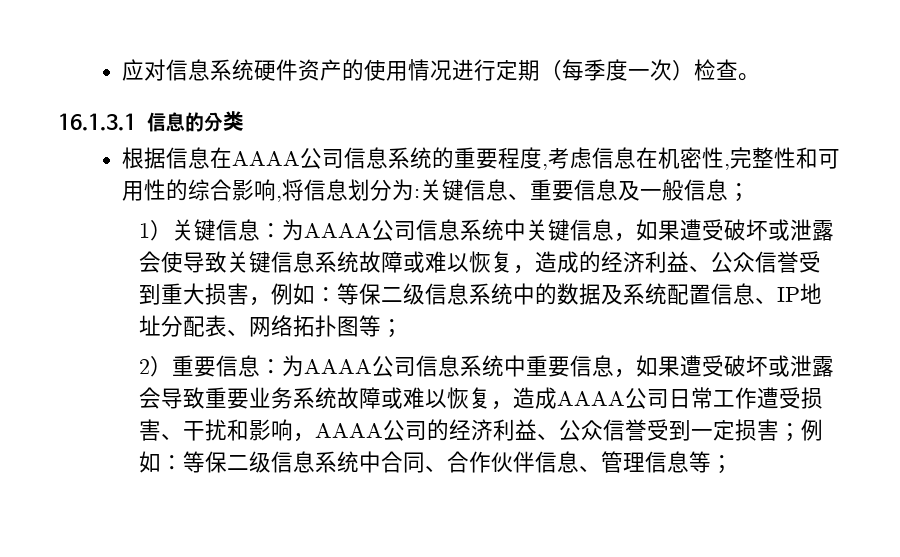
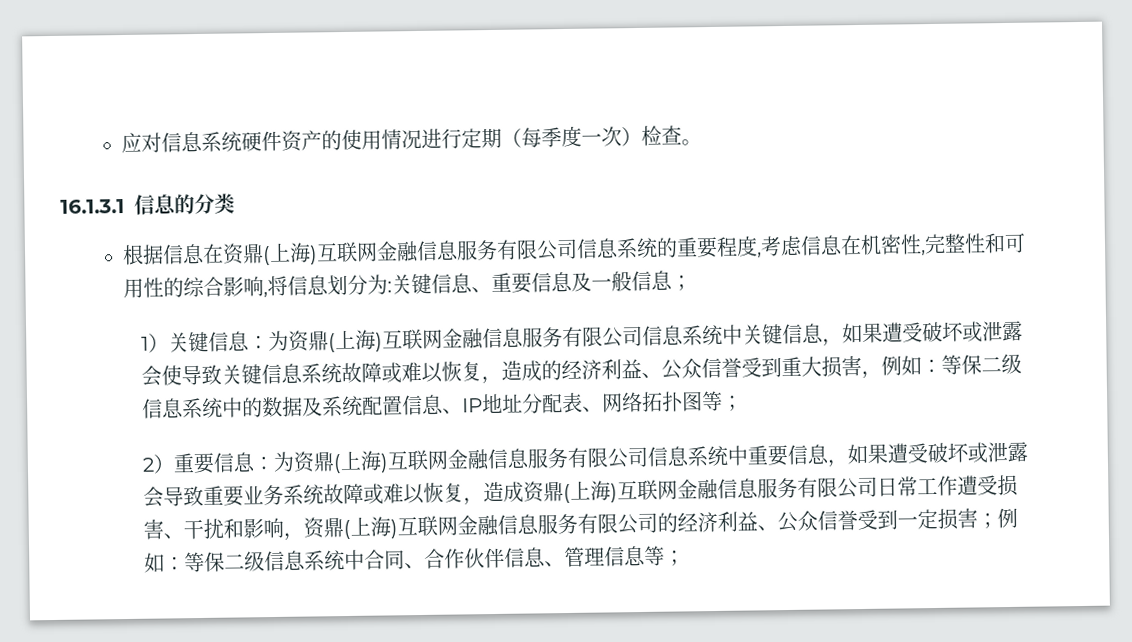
- 根据信息在AAAA公司信息系统的重要程度,考虑信息在机密性,完整性和可用性的综合影响,将信息划分为:关键信息、重要信息及一般信息；
+ 根据信息在资鼎(上海)互联网金融信息服务有限公司信息系统的重要程度,考虑信息在机密性,完整性和可用性的综合影响,将信息划分为:关键信息、重要信息及一般信息；
- 1）关键信息：为AAAA公司信息系统中关键信息，如果遭受破坏或泄露会使导致关键信息系统故障或难以恢复，造成的经济利益、公众信誉受到重大损害，例如：等保二级信息系统中的数据及系统配置信息、IP地址分配表、网络拓扑图等；
+ 1）关键信息：为资鼎(上海)互联网金融信息服务有限公司信息系统中关键信息，如果遭受破坏或泄露会使导致关键信息系统故障或难以恢复，造成的经济利益、公众信誉受到重大损害，例如：等保二级信息系统中的数据及系统配置信息、IP地址分配表、网络拓扑图等；
- 2）重要信息：为AAAA公司信息系统中重要信息，如果遭受破坏或泄露会导致重要业务系统故障或难以恢复，造成AAAA公司日常工作遭受损害、干扰和影响，AAAA公司的经济利益、公众信誉受到一定损害；例如：等保二级信息系统中合同、合作伙伴信息、管理信息等；
+ 2）重要信息：为资鼎(上海)互联网金融信息服务有限公司信息系统中重要信息，如果遭受破坏或泄露会导致重要业务系统故障或难以恢复，造成资鼎(上海)互联网金融信息服务有限公司日常工作遭受损害、干扰和影响，资鼎(上海)互联网金融信息服务有限公司的经济利益、公众信誉受到一定损害；例如：等保二级信息系统中合同、合作伙伴信息、管理信息等；

